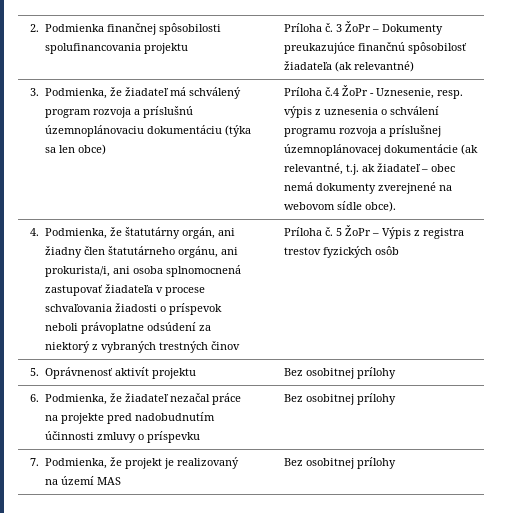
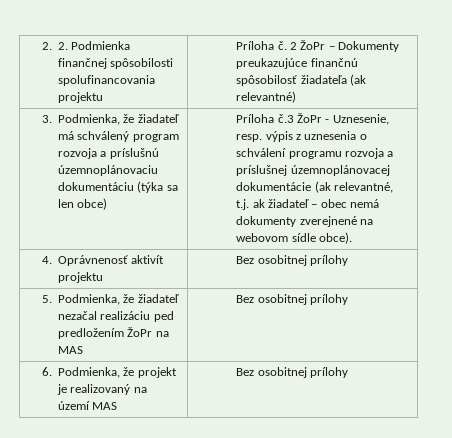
- 2. Podmienka finančnej spôsobilosti spolufinancovania projektu | Príloha č. 3 ŽoPr – Dokumenty preukazujúce finančnú spôsobilosť žiadateľa (ak relevantné)
+ 2. 2. Podmienka finančnej spôsobilosti spolufinancovania projektu | Príloha č. 2 ŽoPr – Dokumenty preukazujúce finančnú spôsobilosť žiadateľa (ak relevantné)
- Príloha č.4 ŽoPr - Uznesenie, resp. výpis z uznesenia o schválení programu rozvoja a príslušnej územnoplánovacej dokumentácie (ak relevantné, t.j. ak žiadateľ – obec nemá dokumenty zverejnené na webovom sídle obce).
+ Príloha č.3 ŽoPr - Uznesenie, resp. výpis z uznesenia o schválení programu rozvoja a príslušnej územnoplánovacej dokumentácie (ak relevantné, t.j. ak žiadateľ – obec nemá dokumenty zverejnené na webovom sídle obce).
- 4. Podmienka, že štatutárny orgán, ani žiadny člen štatutárneho orgánu, ani prokurista/i, ani osoba splnomocnená zastupovať žiadateľa v procese schvaľovania žiadosti o príspevok neboli právoplatne odsúdení za niektorý z vybraných trestných činov | Príloha č. 5 ŽoPr – Výpis z registra trestov fyzických osôb
- 5. Oprávnenosť aktivít projektu | Bez osobitnej prílohy
+ 4. Oprávnenosť aktivít projektu | Bez osobitnej prílohy
- 6. Podmienka, že žiadateľ nezačal práce na projekte pred nadobudnutím účinnosti zmluvy o príspevku | Bez osobitnej prílohy
- 7. Podmienka, že projekt je realizovaný na území MAS | Bez osobitnej prílohy
+ 5. Podmienka, že žiadateľ nezačal realizáciu ped predložením ŽoPr na MAS | Bez osobitnej prílohy
+ 6. Podmienka, že projekt je realizovaný na území MAS | Bez osobitnej prílohy

